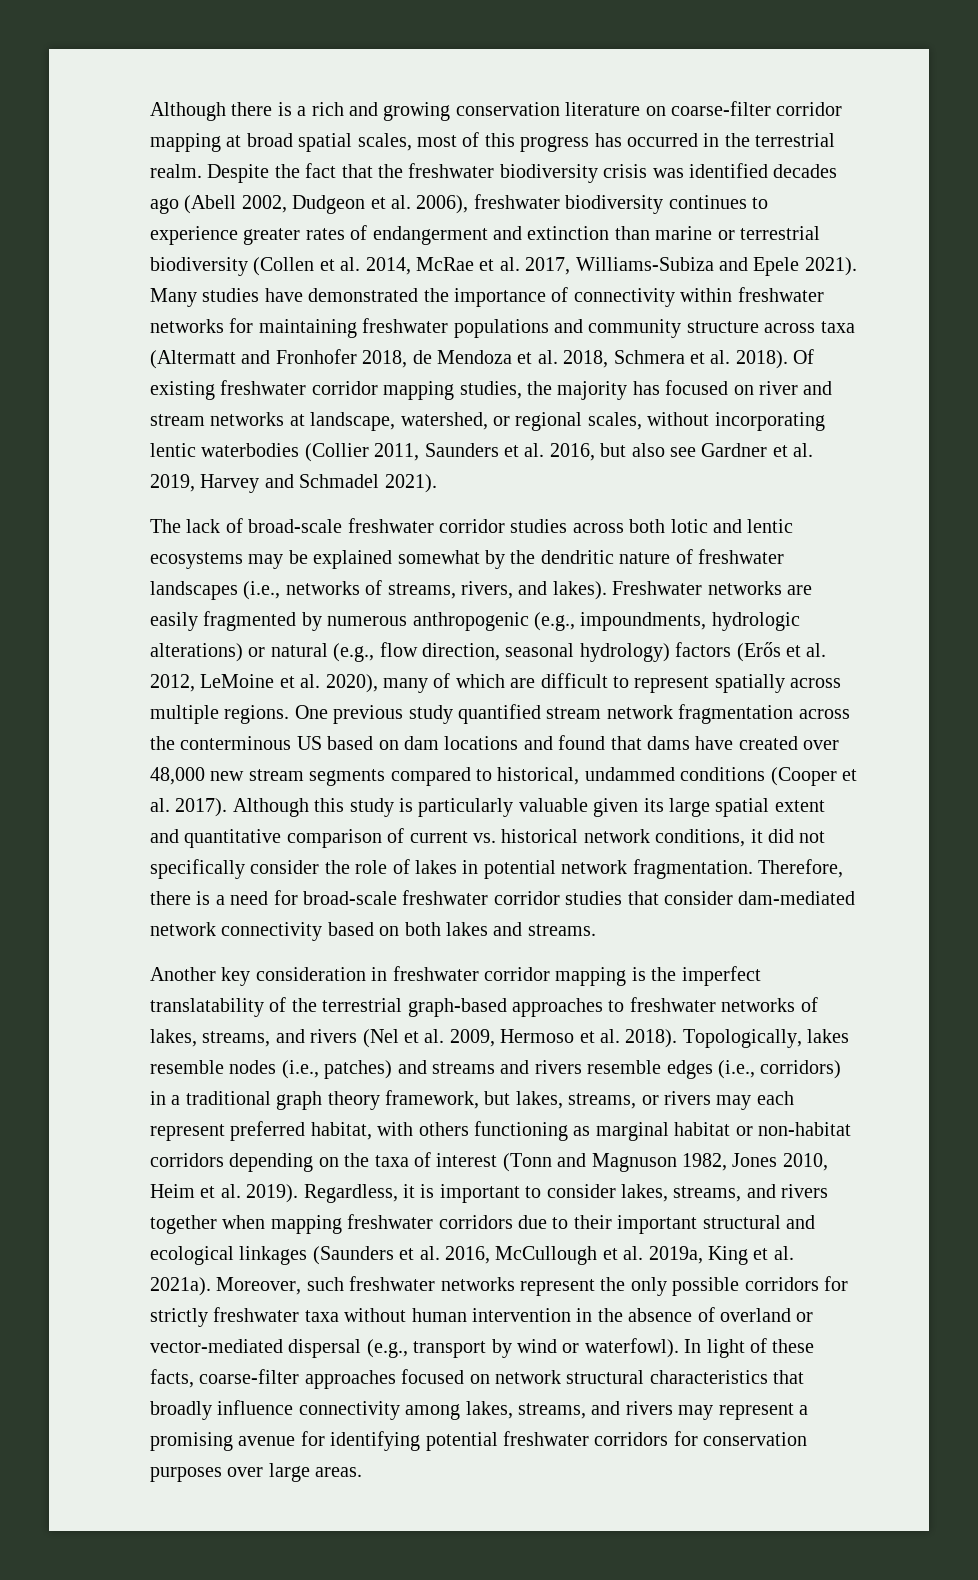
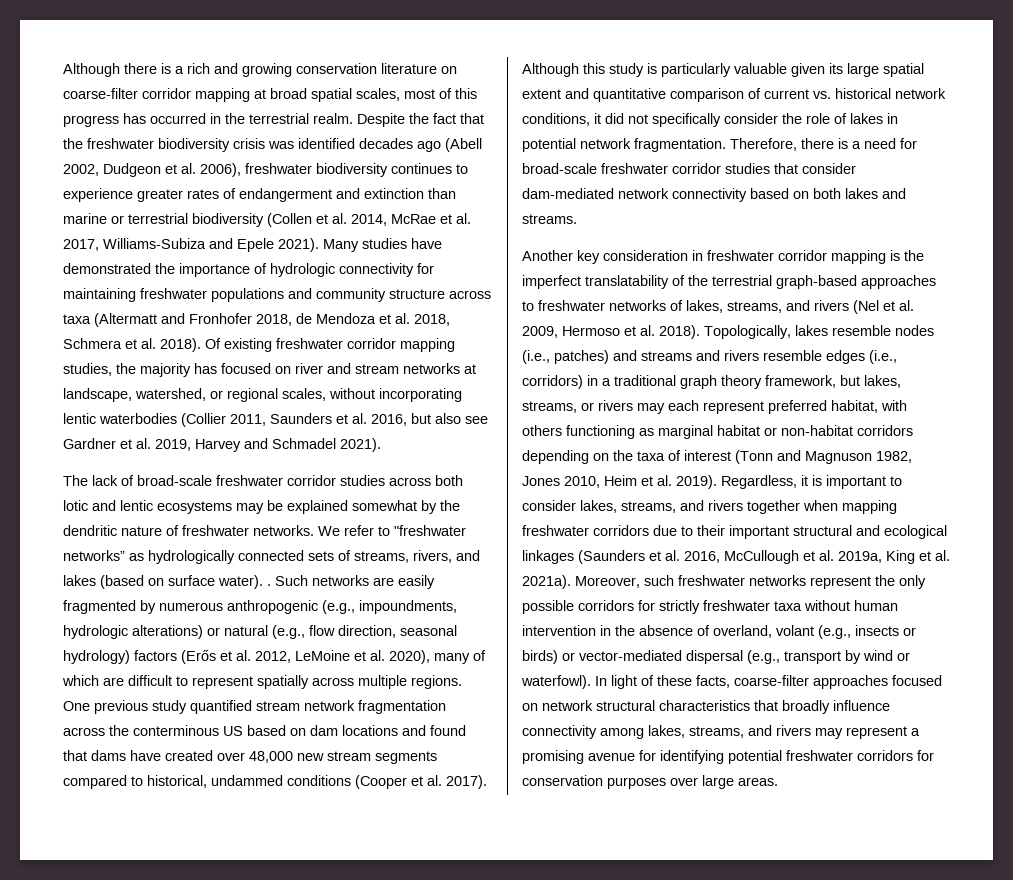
- Many studies have demonstrated the importance of connectivity within freshwater networks for maintaining freshwater populations and community structure across taxa (Altermatt and Fronhofer 2018, de Mendoza et al. 2018, Schmera et al. 2018).
+ Many studies have demonstrated the importance of hydrologic connectivity for maintaining freshwater populations and community structure across taxa (Altermatt and Fronhofer 2018, de Mendoza et al. 2018, Schmera et al. 2018).
- The lack of broad-scale freshwater corridor studies across both lotic and lentic ecosystems may be explained somewhat by the dendritic nature of freshwater landscapes (i.e., networks of streams, rivers, and lakes). Freshwater networks are easily fragmented by numerous anthropogenic (e.g., impoundments, hydrologic alterations) or natural (e.g., flow direction, seasonal hydrology) factors (Erős et al. 2012, LeMoine et al. 2020), many of which are difficult to represent spatially across multiple regions.
+ The lack of broad-scale freshwater corridor studies across both lotic and lentic ecosystems may be explained somewhat by the dendritic nature of freshwater networks. We refer to "freshwater networks” as hydrologically connected sets of streams, rivers, and lakes (based on surface water). . Such networks are easily fragmented by numerous anthropogenic (e.g., impoundments, hydrologic alterations) or natural (e.g., flow direction, seasonal hydrology) factors (Erős et al. 2012, LeMoine et al. 2020), many of which are difficult to represent spatially across multiple regions.
- Moreover, such freshwater networks represent the only possible corridors for strictly freshwater taxa without human intervention in the absence of overland or vector-mediated dispersal (e.g., transport by wind or waterfowl).
+ Moreover, such freshwater networks represent the only possible corridors for strictly freshwater taxa without human intervention in the absence of overland, volant (e.g., insects or birds) or vector-mediated dispersal (e.g., transport by wind or waterfowl).

